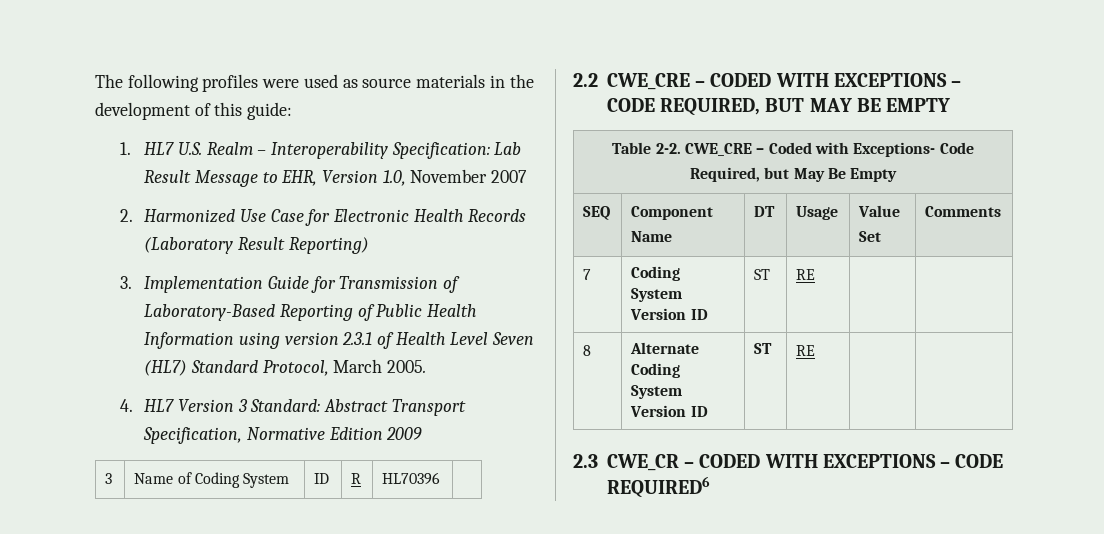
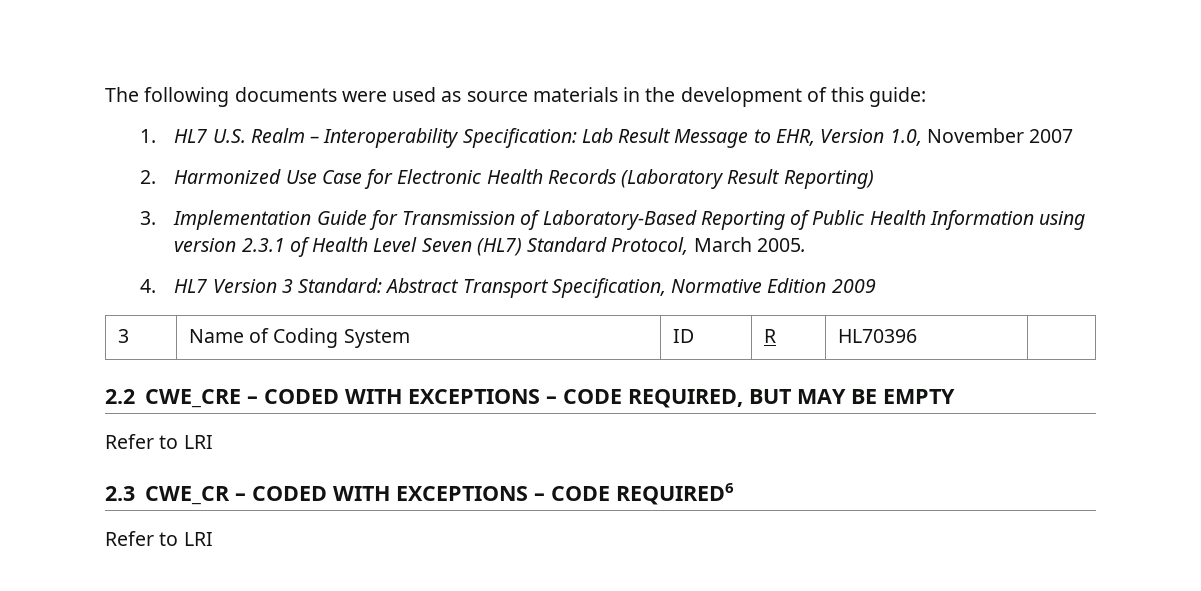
- The following profiles were used as source materials in the development of this guide:
+ The following documents were used as source materials in the development of this guide:
  2.2 CWE_CRE – CODED WITH EXCEPTIONS – CODE REQUIRED, BUT MAY BE EMPTY
- Table 2-2. CWE_CRE – Coded with Exceptions- Code Required, but May Be Empty
- SEQ | Component Name | DT | Usage | Value Set | Comments
- 7 | Coding System Version ID | ST | RE | |
- 8 | Alternate Coding System Version ID | ST | RE | |
+ Refer to LRI
  2.3 CWE_CR – CODED WITH EXCEPTIONS – CODE REQUIRED6
+ Refer to LRI

